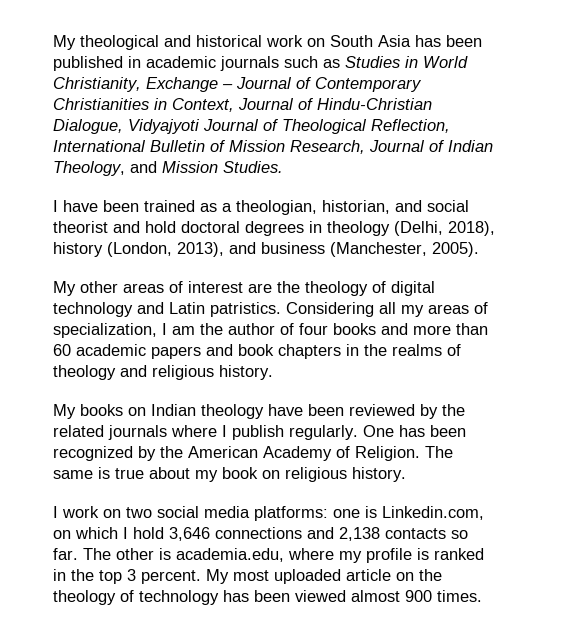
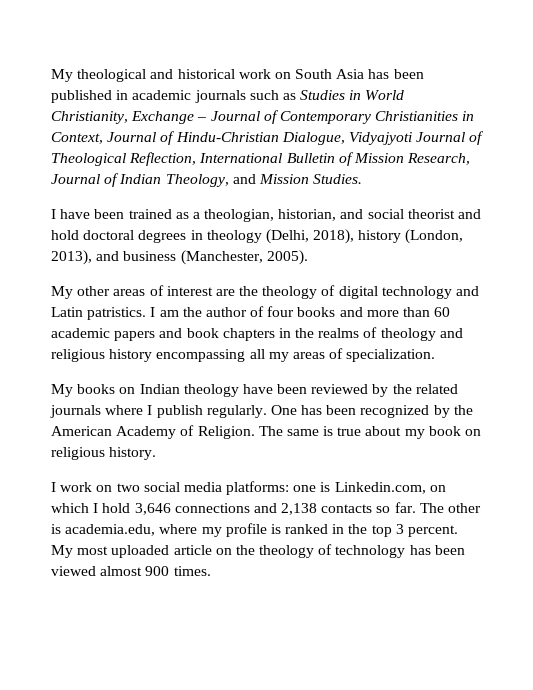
- Considering all my areas of specialization, I am the author of four books and more than 60 academic papers and book chapters in the realms of theology and religious history.
+ I am the author of four books and more than 60 academic papers and book chapters in the realms of theology and religious history encompassing all my areas of specialization.

